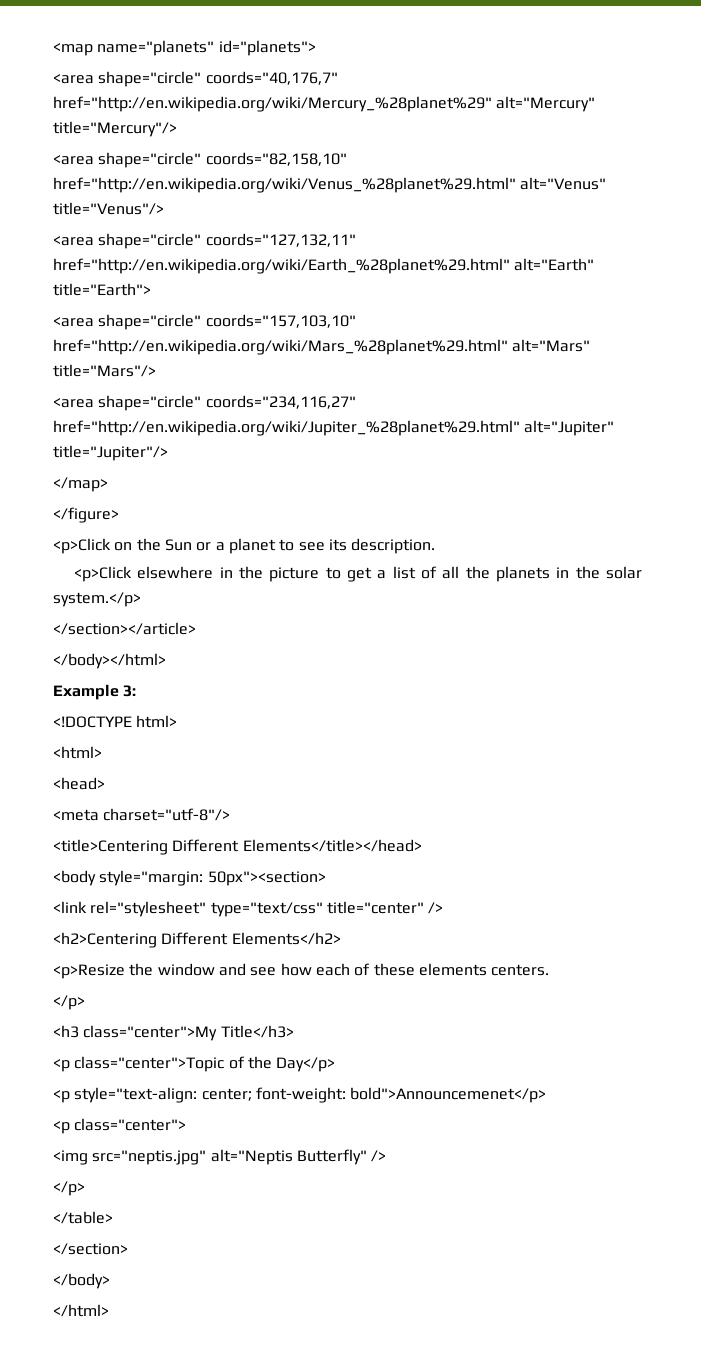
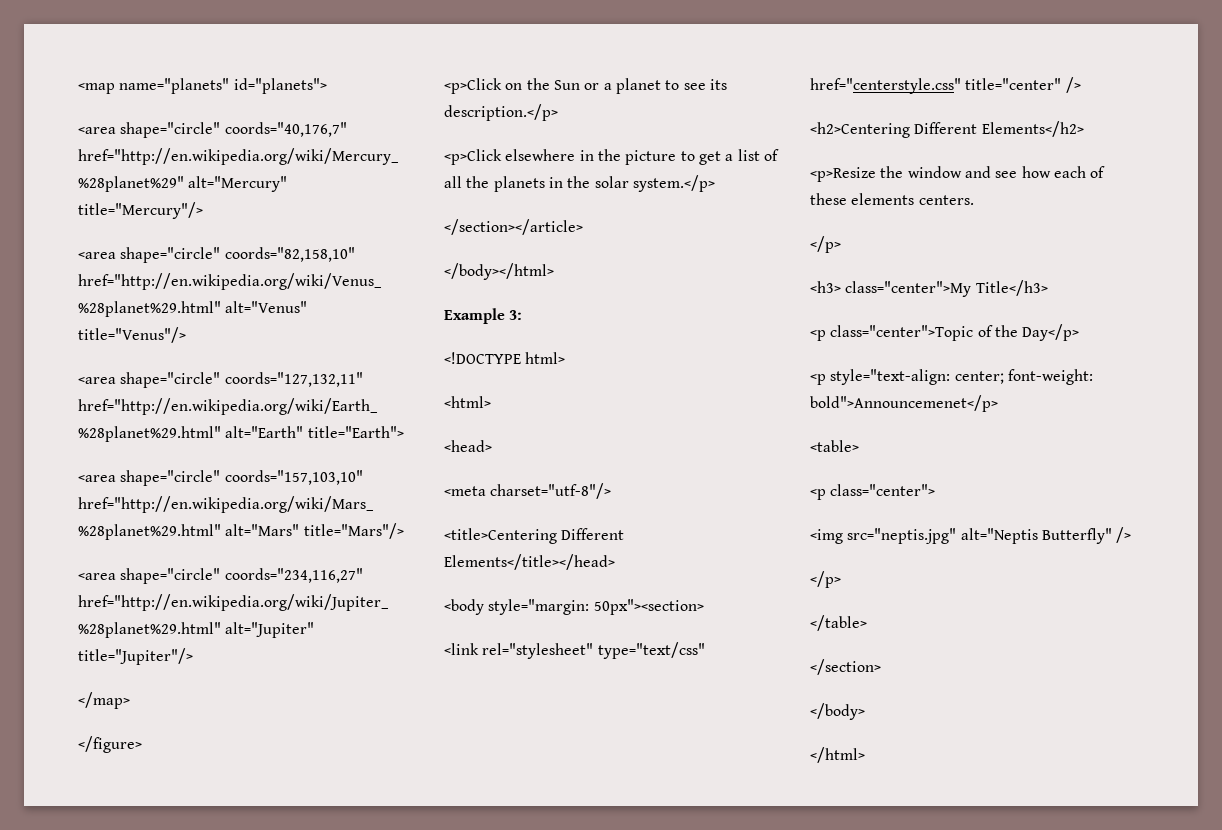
- <p>Click on the Sun or a planet to see its description.
+ <p>Click on the Sun or a planet to see its description.</p>
- <link rel="stylesheet" type="text/css" title="center" />
+ <link rel="stylesheet" type="text/css" href="centerstyle.css" title="center" />
- <h3 class="center">My Title</h3>
+ <h3> class="center">My Title</h3>
+ <table>

